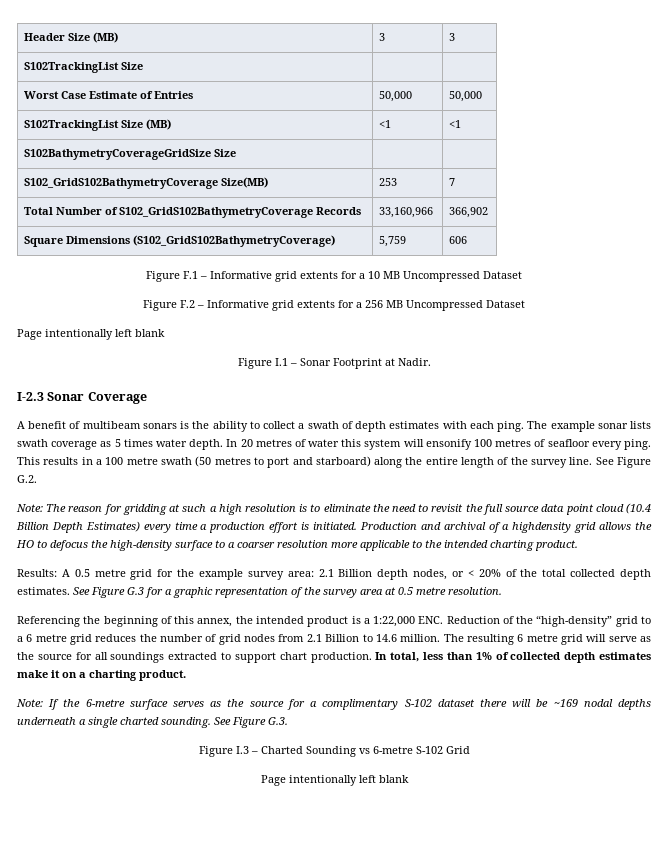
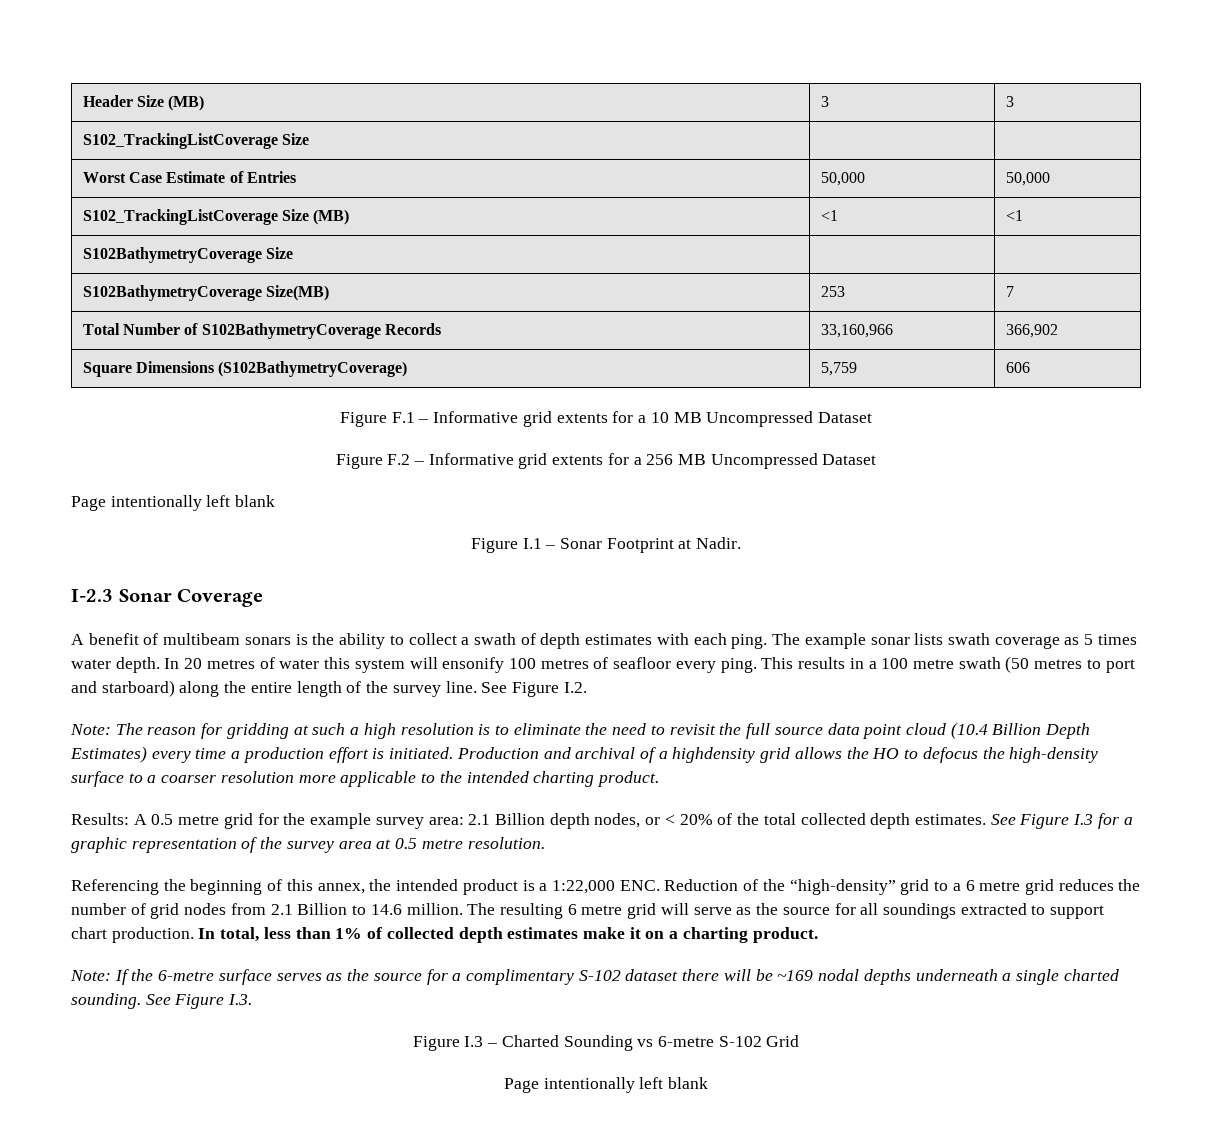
- S102TrackingList Size | |
+ S102_TrackingListCoverage Size | |
- S102TrackingList Size (MB) | <1 | <1
+ S102_TrackingListCoverage Size (MB) | <1 | <1
- S102BathymetryCoverageGridSize Size | |
- S102_GridS102BathymetryCoverage Size(MB) | 253 | 7
+ S102BathymetryCoverage Size | |
+ S102BathymetryCoverage Size(MB) | 253 | 7
- Total Number of S102_GridS102BathymetryCoverage Records | 33,160,966 | 366,902
+ Total Number of S102BathymetryCoverage Records | 33,160,966 | 366,902
- Square Dimensions (S102_GridS102BathymetryCoverage) | 5,759 | 606
+ Square Dimensions (S102BathymetryCoverage) | 5,759 | 606
- See Figure G.2.
+ See Figure I.2.
- See Figure G.3 for a graphic representation of the survey area at 0.5 metre resolution.
+ See Figure I.3 for a graphic representation of the survey area at 0.5 metre resolution.
- See Figure G.3.
+ See Figure I.3.

